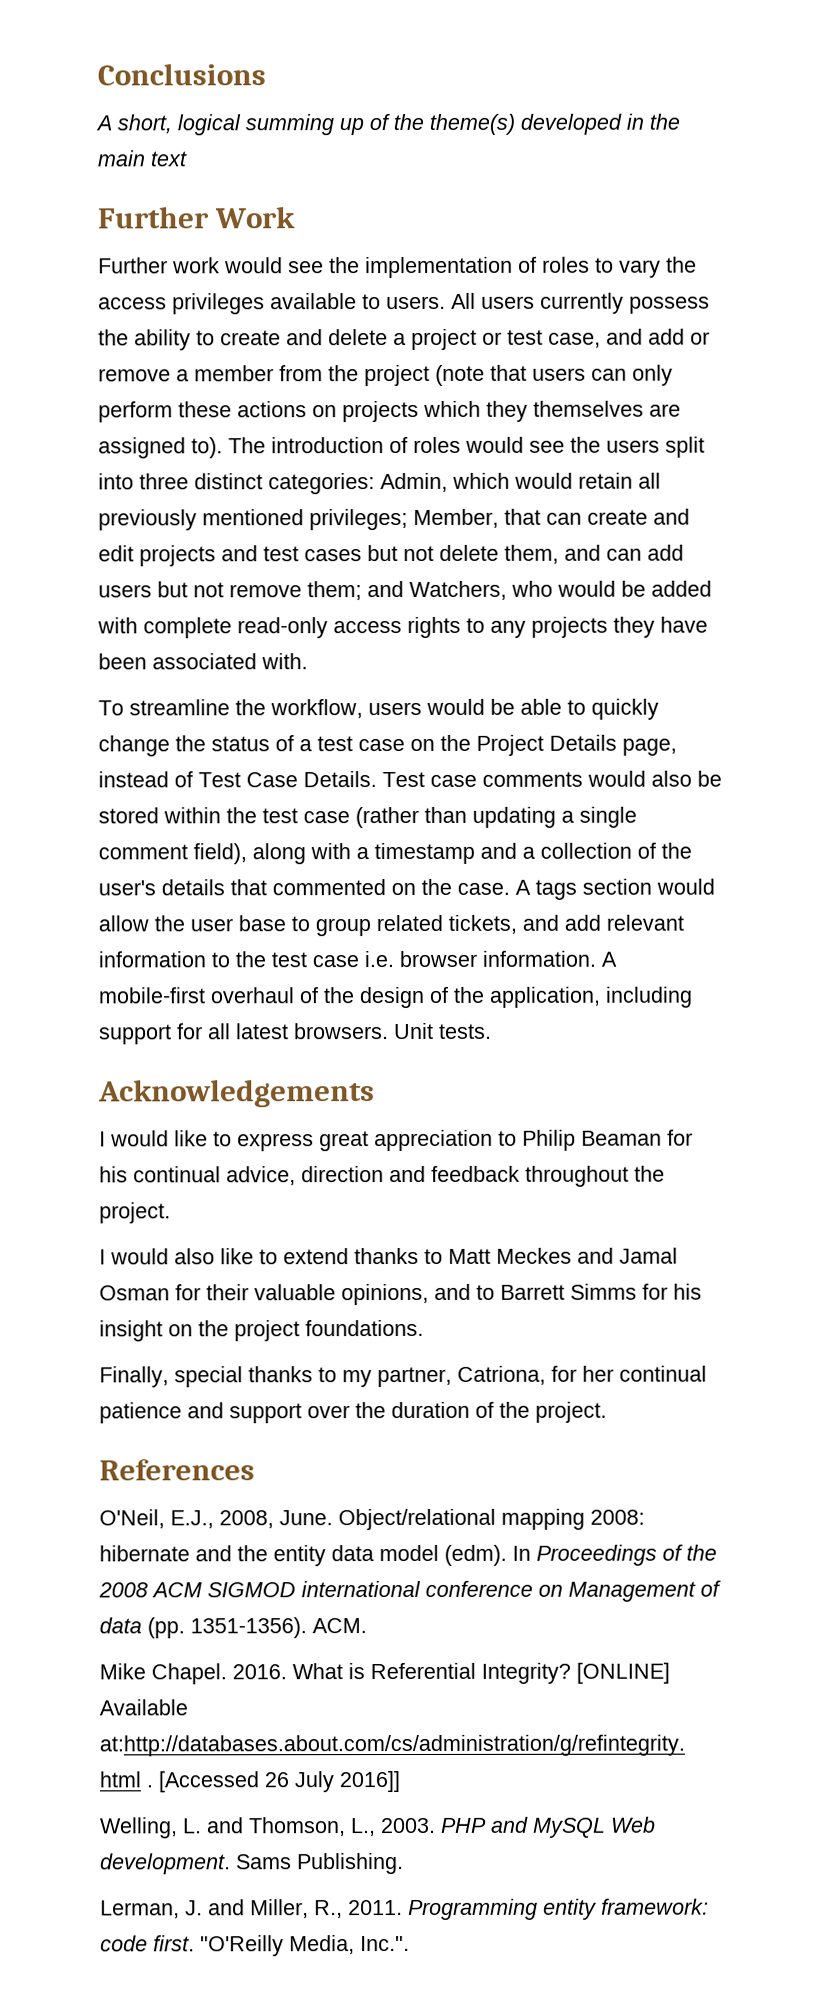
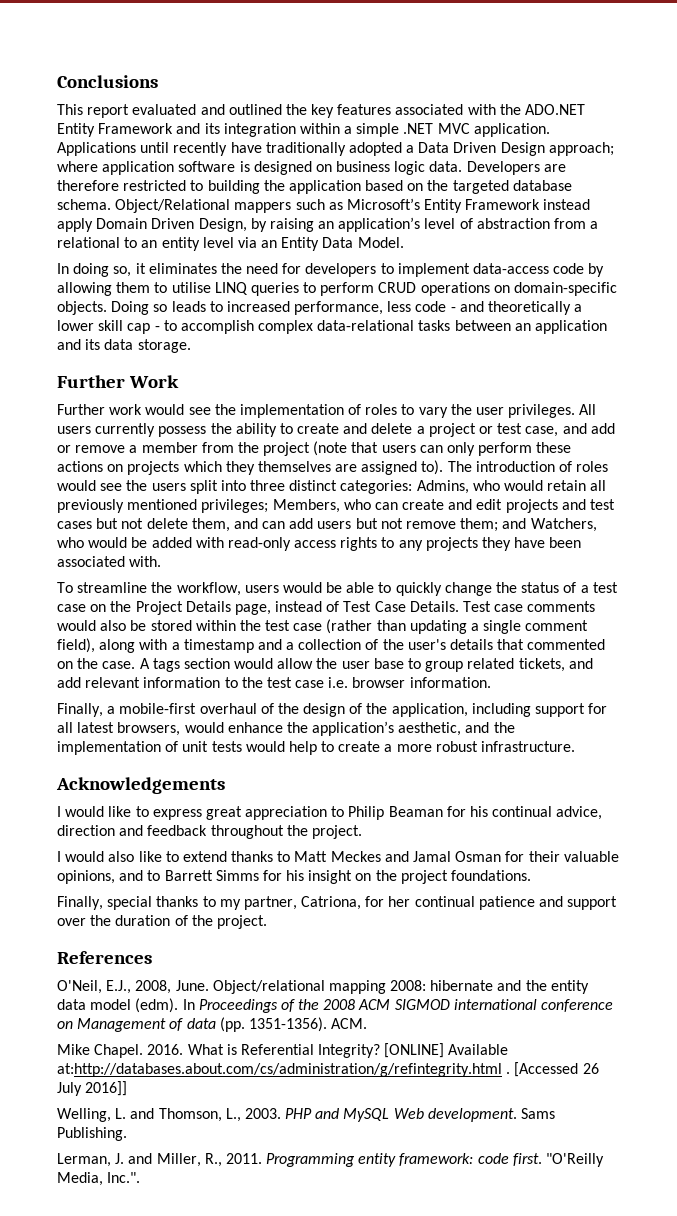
- A short, logical summing up of the theme(s) developed in the main text
+ This report evaluated and outlined the key features associated with the ADO.NET Entity Framework and its integration within a simple .NET MVC application. Applications until recently have traditionally adopted a Data Driven Design approach; where application software is designed on business logic data. Developers are therefore restricted to building the application based on the targeted database schema. Object/Relational mappers such as Microsoft’s Entity Framework instead apply Domain Driven Design, by raising an application’s level of abstraction from a relational to an entity level via an Entity Data Model.
+ In doing so, it eliminates the need for developers to implement data-access code by allowing them to utilise LINQ queries to perform CRUD operations on domain-specific objects. Doing so leads to increased performance, less code - and theoretically a lower skill cap - to accomplish complex data-relational tasks between an application and its data storage.
- Further work would see the implementation of roles to vary the access privileges available to users.
+ Further work would see the implementation of roles to vary the user privileges.
- The introduction of roles would see the users split into three distinct categories: Admin, which would retain all previously mentioned privileges; Member, that can create and edit projects and test cases but not delete them, and can add users but not remove them; and Watchers, who would be added with complete read-only access rights to any projects they have been associated with.
+ The introduction of roles would see the users split into three distinct categories: Admins, who would retain all previously mentioned privileges; Members, who can create and edit projects and test cases but not delete them, and can add users but not remove them; and Watchers, who would be added with read-only access rights to any projects they have been associated with.
- A tags section would allow the user base to group related tickets, and add relevant information to the test case i.e. browser information. A mobile-first overhaul of the design of the application, including support for all latest browsers. Unit tests.
+ A tags section would allow the user base to group related tickets, and add relevant information to the test case i.e. browser information.
+ Finally, a mobile-first overhaul of the design of the application, including support for all latest browsers, would enhance the application’s aesthetic, and the implementation of unit tests would help to create a more robust infrastructure.

